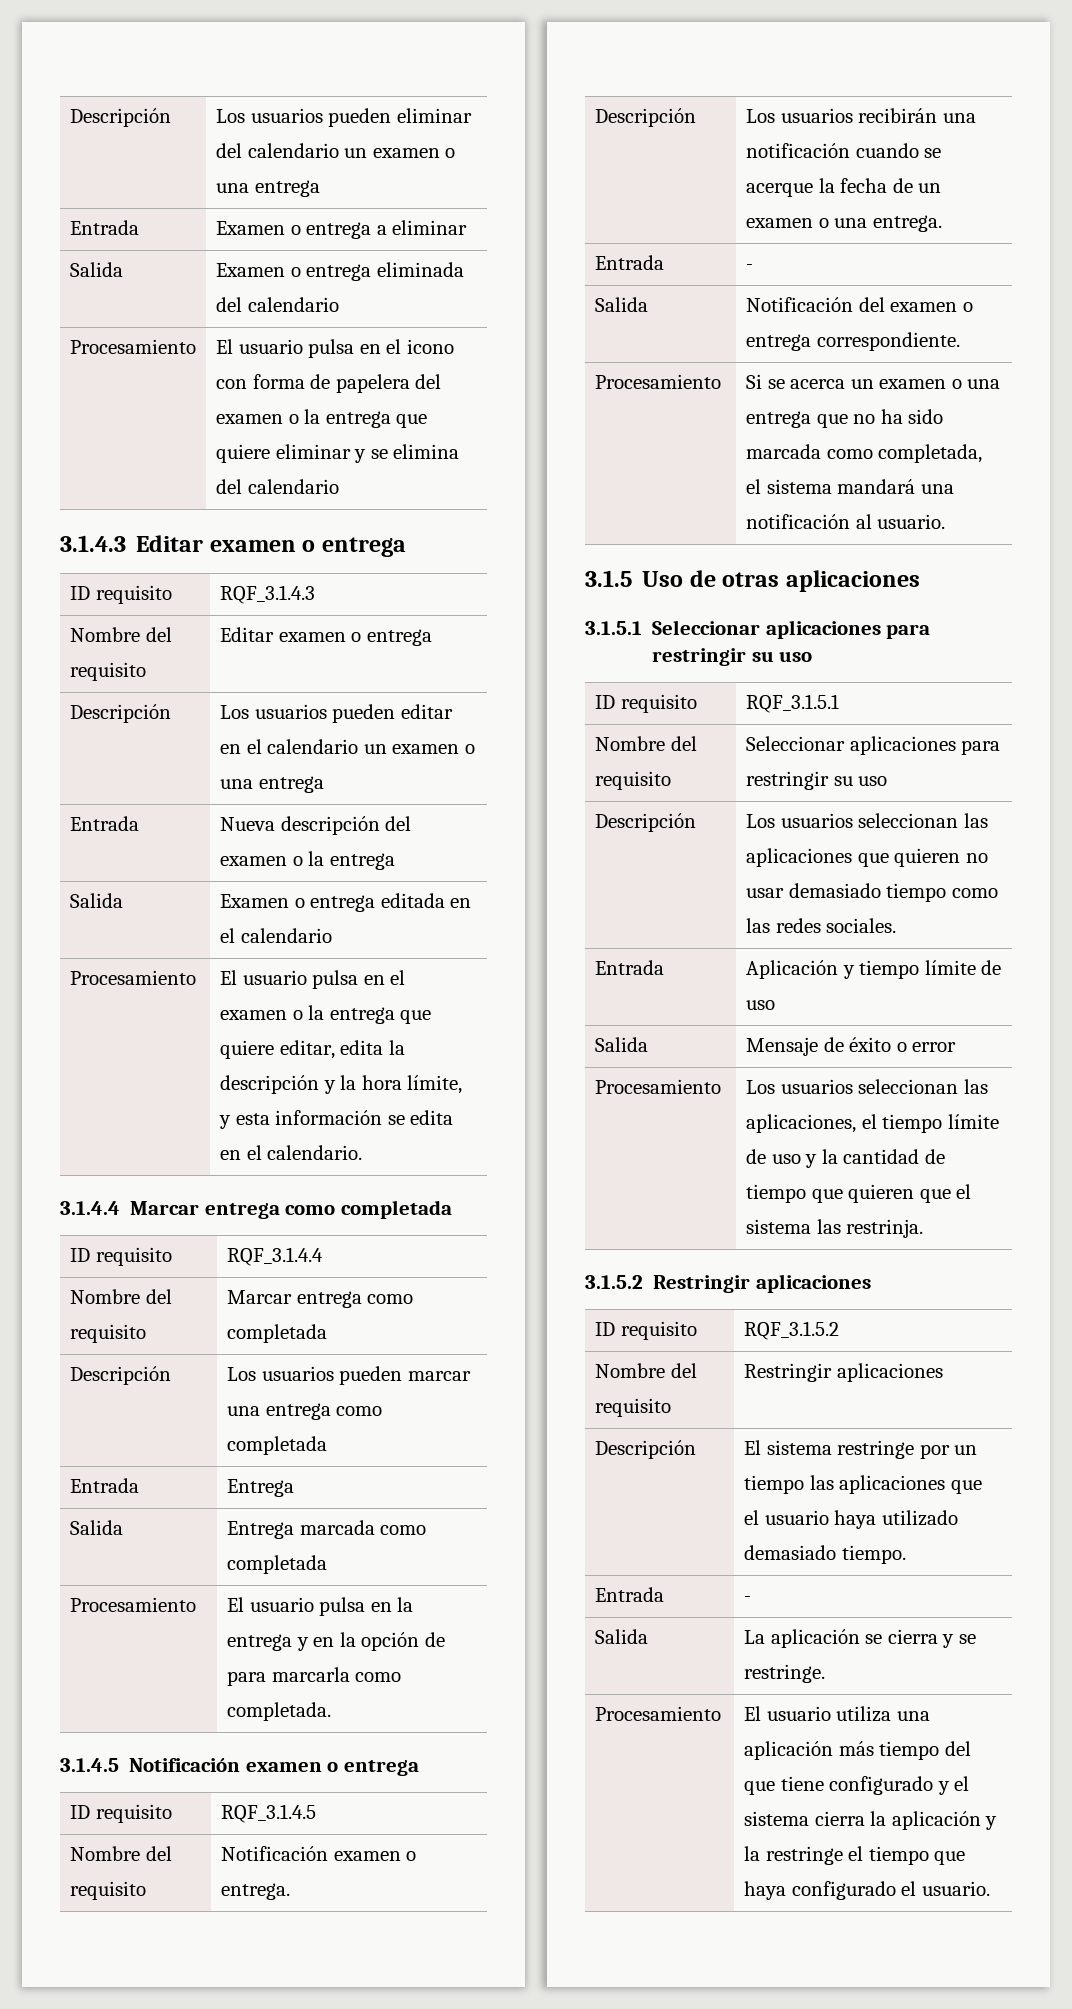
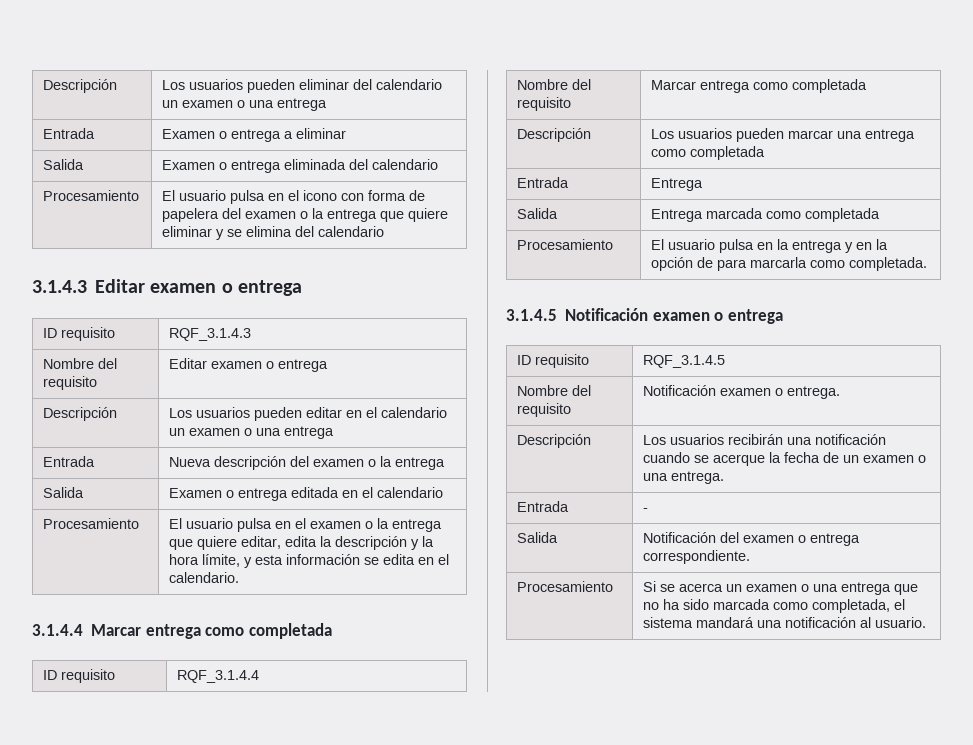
- 3.1.5 Uso de otras aplicaciones
- 3.1.5.1 Seleccionar aplicaciones para restringir su uso
- ID requisito | RQF_3.1.5.1
- Nombre del requisito | Seleccionar aplicaciones para restringir su uso
- Descripción | Los usuarios seleccionan las aplicaciones que quieren no usar demasiado tiempo como las redes sociales.
- Entrada | Aplicación y tiempo límite de uso
- Salida | Mensaje de éxito o error
- Procesamiento | Los usuarios seleccionan las aplicaciones, el tiempo límite de uso y la cantidad de tiempo que quieren que el sistema las restrinja.
- 3.1.5.2 Restringir aplicaciones
- ID requisito | RQF_3.1.5.2
- Nombre del requisito | Restringir aplicaciones
- Descripción | El sistema restringe por un tiempo las aplicaciones que el usuario haya utilizado demasiado tiempo.
- Entrada | -
- Salida | La aplicación se cierra y se restringe.
- Procesamiento | El usuario utiliza una aplicación más tiempo del que tiene configurado y el sistema cierra la aplicación y la restringe el tiempo que haya configurado el usuario.

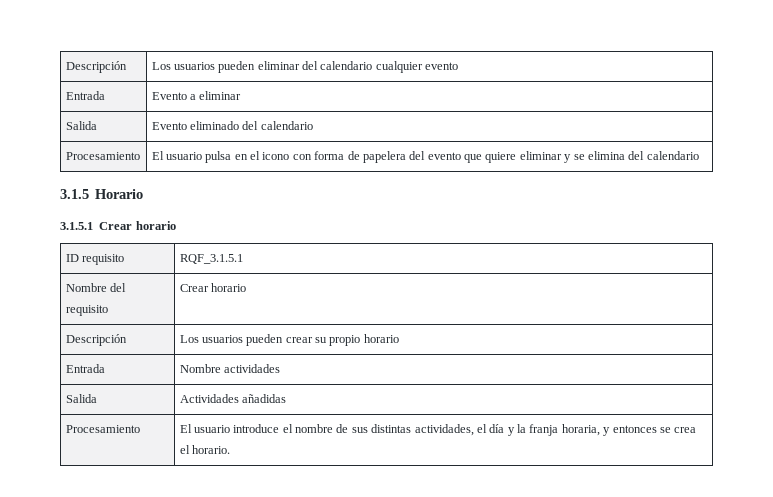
- Descripción | Los usuarios pueden eliminar del calendario un examen o una entrega
- Entrada | Examen o entrega a eliminar
+ Descripción | Los usuarios pueden eliminar del calendario cualquier evento
+ Entrada | Evento a eliminar
- Salida | Examen o entrega eliminada del calendario
+ Salida | Evento eliminado del calendario
- Procesamiento | El usuario pulsa en el icono con forma de papelera del examen o la entrega que quiere eliminar y se elimina del calendario
+ Procesamiento | El usuario pulsa en el icono con forma de papelera del evento que quiere eliminar y se elimina del calendario
- 3.1.4.3 Editar examen o entrega
- ID requisito | RQF_3.1.4.3
- Nombre del requisito | Editar examen o entrega
- Descripción | Los usuarios pueden editar en el calendario un examen o una entrega
- Entrada | Nueva descripción del examen o la entrega
- Salida | Examen o entrega editada en el calendario
- Procesamiento | El usuario pulsa en el examen o la entrega que quiere editar, edita la descripción y la hora límite, y esta información se edita en el calendario.
- 3.1.4.4 Marcar entrega como completada
- ID requisito | RQF_3.1.4.4
- Nombre del requisito | Marcar entrega como completada
- Descripción | Los usuarios pueden marcar una entrega como completada
- Entrada | Entrega
- Salida | Entrega marcada como completada
- Procesamiento | El usuario pulsa en la entrega y en la opción de para marcarla como completada.
- 3.1.4.5 Notificación examen o entrega
- ID requisito | RQF_3.1.4.5
- Nombre del requisito | Notificación examen o entrega.
- Descripción | Los usuarios recibirán una notificación cuando se acerque la fecha de un examen o una entrega.
- Entrada | -
- Salida | Notificación del examen o entrega correspondiente.
- Procesamiento | Si se acerca un examen o una entrega que no ha sido marcada como completada, el sistema mandará una notificación al usuario.
+ 3.1.5 Horario
+ 3.1.5.1 Crear horario
+ ID requisito | RQF_3.1.5.1
+ Nombre del requisito | Crear horario
+ Descripción | Los usuarios pueden crear su propio horario
+ Entrada | Nombre actividades
+ Salida | Actividades añadidas
+ Procesamiento | El usuario introduce el nombre de sus distintas actividades, el día y la franja horaria, y entonces se crea el horario.

